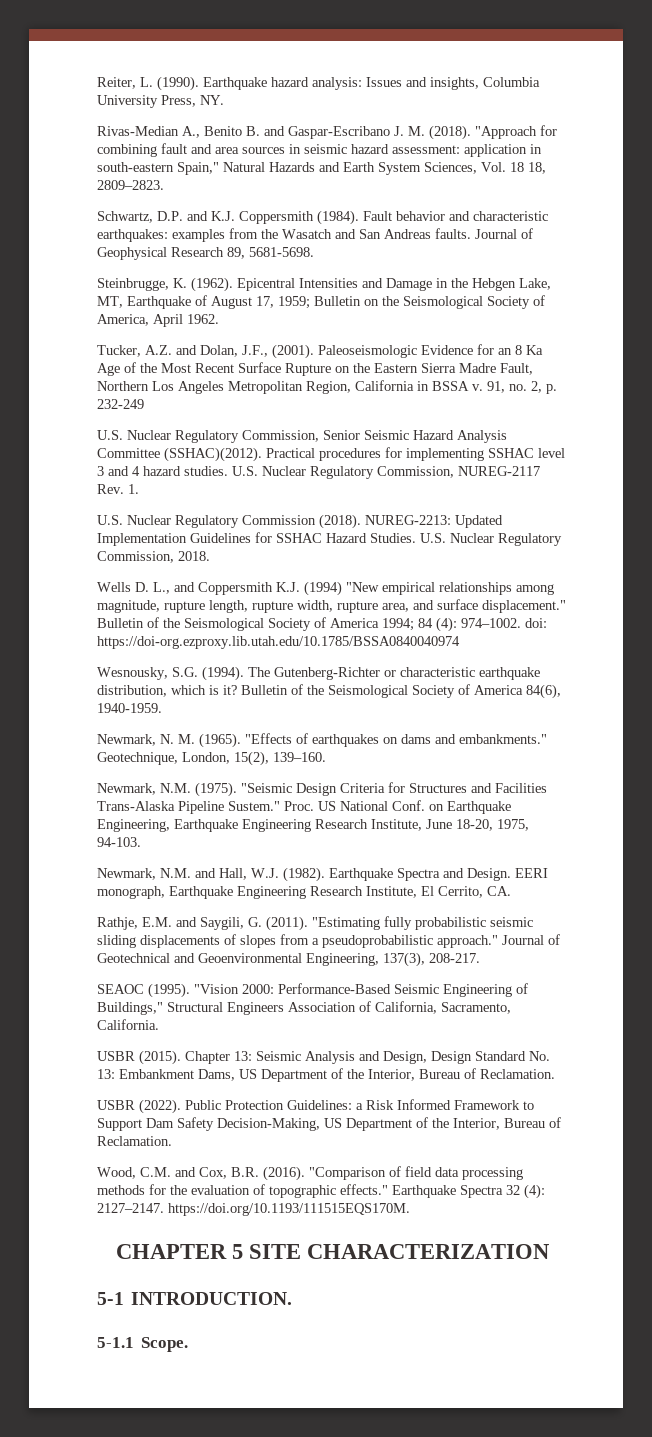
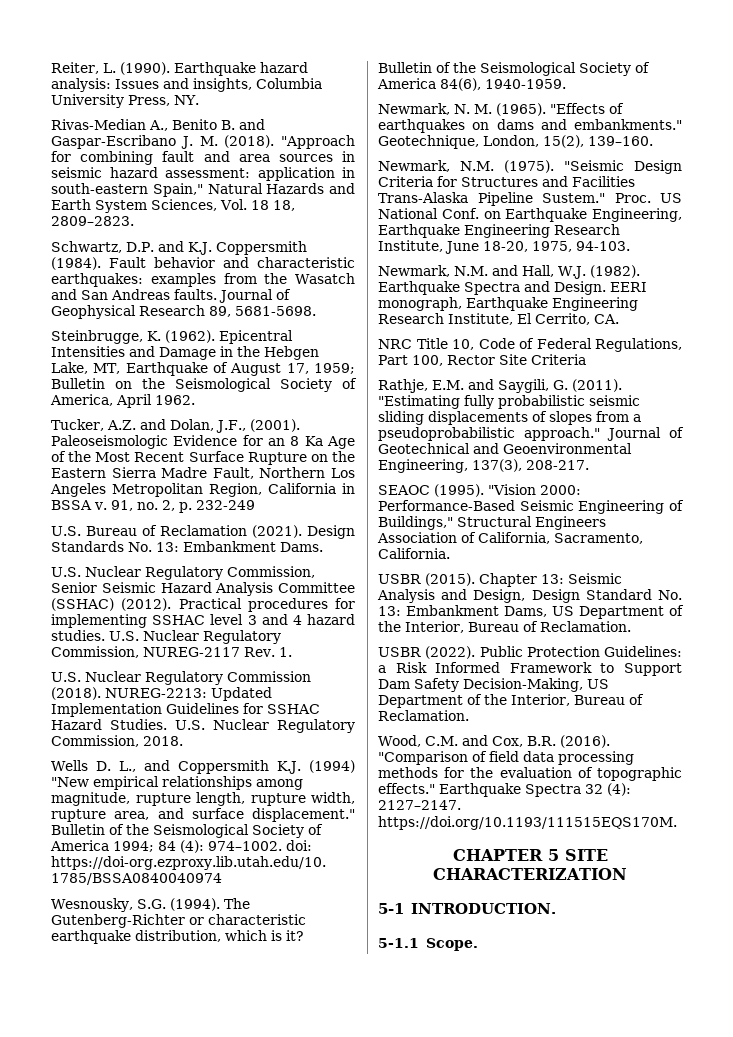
+ U.S. Bureau of Reclamation (2021). Design Standards No. 13: Embankment Dams.
- U.S. Nuclear Regulatory Commission, Senior Seismic Hazard Analysis Committee (SSHAC)(2012).
+ U.S. Nuclear Regulatory Commission, Senior Seismic Hazard Analysis Committee (SSHAC) (2012).
+ NRC Title 10, Code of Federal Regulations, Part 100, Rector Site Criteria

